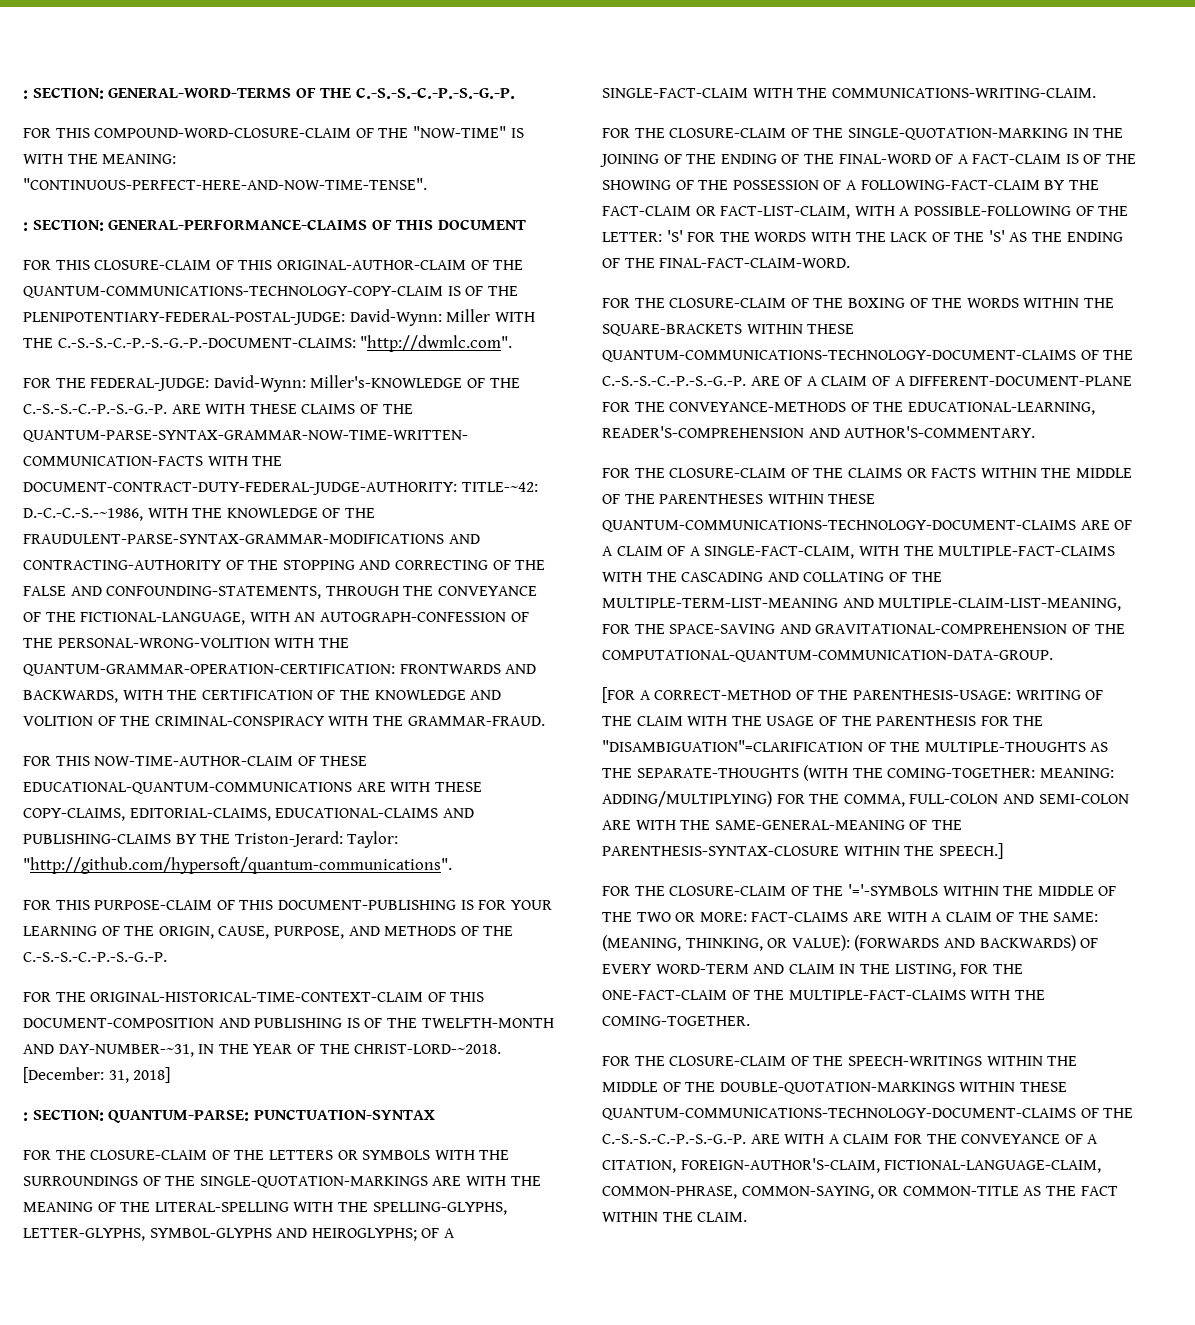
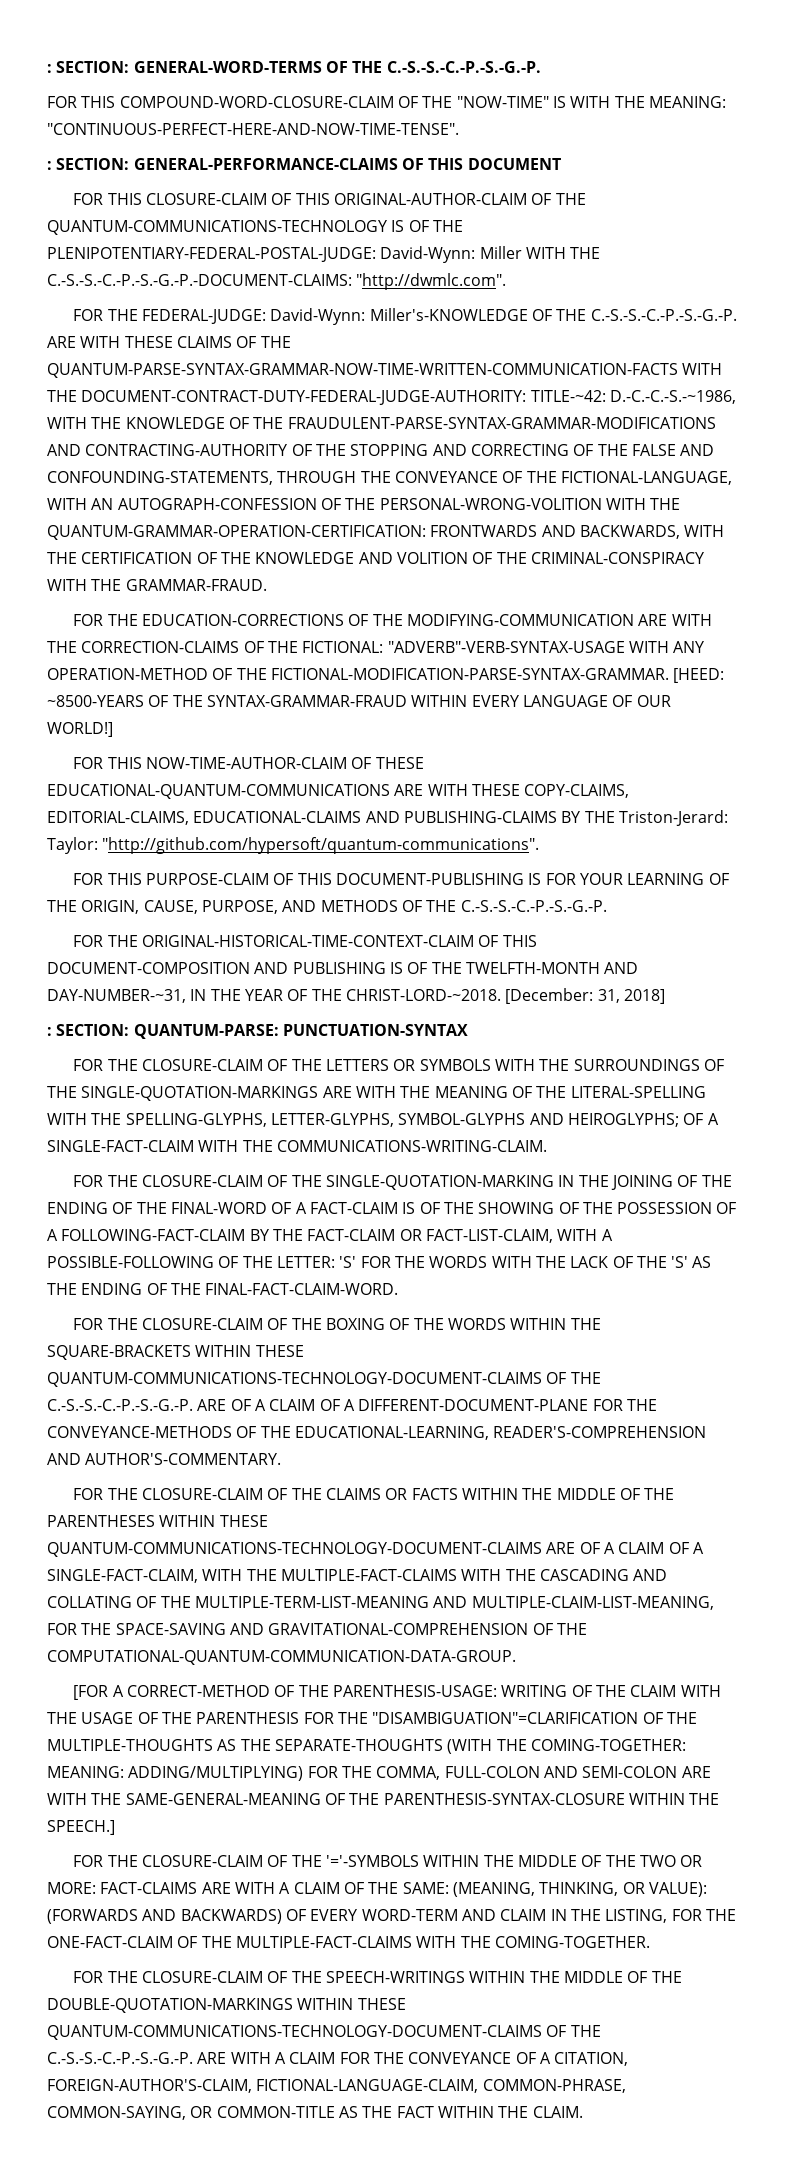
- FOR THIS CLOSURE-CLAIM OF THIS ORIGINAL-AUTHOR-CLAIM OF THE QUANTUM-COMMUNICATIONS-TECHNOLOGY-COPY-CLAIM IS OF THE PLENIPOTENTIARY-FEDERAL-POSTAL-JUDGE: David-Wynn: Miller WITH THE C.-S.-S.-C.-P.-S.-G.-P.-DOCUMENT-CLAIMS: "http://dwmlc.com".
+ FOR THIS CLOSURE-CLAIM OF THIS ORIGINAL-AUTHOR-CLAIM OF THE QUANTUM-COMMUNICATIONS-TECHNOLOGY IS OF THE PLENIPOTENTIARY-FEDERAL-POSTAL-JUDGE: David-Wynn: Miller WITH THE C.-S.-S.-C.-P.-S.-G.-P.-DOCUMENT-CLAIMS: "http://dwmlc.com".
+ FOR THE EDUCATION-CORRECTIONS OF THE MODIFYING-COMMUNICATION ARE WITH THE CORRECTION-CLAIMS OF THE FICTIONAL: "ADVERB"-VERB-SYNTAX-USAGE WITH ANY OPERATION-METHOD OF THE FICTIONAL-MODIFICATION-PARSE-SYNTAX-GRAMMAR. [HEED: ~8500-YEARS OF THE SYNTAX-GRAMMAR-FRAUD WITHIN EVERY LANGUAGE OF OUR WORLD!]

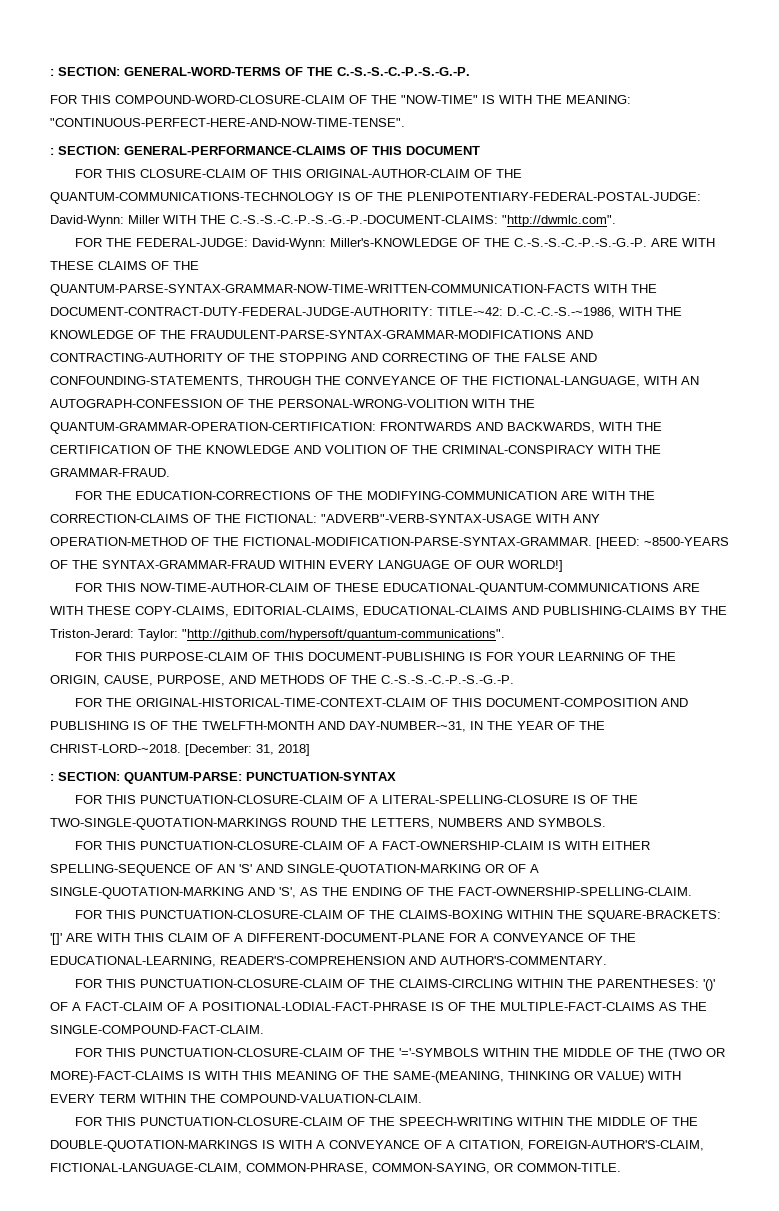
- FOR THE CLOSURE-CLAIM OF THE LETTERS OR SYMBOLS WITH THE SURROUNDINGS OF THE SINGLE-QUOTATION-MARKINGS ARE WITH THE MEANING OF THE LITERAL-SPELLING WITH THE SPELLING-GLYPHS, LETTER-GLYPHS, SYMBOL-GLYPHS AND HEIROGLYPHS; OF A SINGLE-FACT-CLAIM WITH THE COMMUNICATIONS-WRITING-CLAIM.
- FOR THE CLOSURE-CLAIM OF THE SINGLE-QUOTATION-MARKING IN THE JOINING OF THE ENDING OF THE FINAL-WORD OF A FACT-CLAIM IS OF THE SHOWING OF THE POSSESSION OF A FOLLOWING-FACT-CLAIM BY THE FACT-CLAIM OR FACT-LIST-CLAIM, WITH A POSSIBLE-FOLLOWING OF THE LETTER: 'S' FOR THE WORDS WITH THE LACK OF THE 'S' AS THE ENDING OF THE FINAL-FACT-CLAIM-WORD.
- FOR THE CLOSURE-CLAIM OF THE BOXING OF THE WORDS WITHIN THE SQUARE-BRACKETS WITHIN THESE QUANTUM-COMMUNICATIONS-TECHNOLOGY-DOCUMENT-CLAIMS OF THE C.-S.-S.-C.-P.-S.-G.-P. ARE OF A CLAIM OF A DIFFERENT-DOCUMENT-PLANE FOR THE CONVEYANCE-METHODS OF THE EDUCATIONAL-LEARNING, READER'S-COMPREHENSION AND AUTHOR'S-COMMENTARY.
+ FOR THIS PUNCTUATION-CLOSURE-CLAIM OF A LITERAL-SPELLING-CLOSURE IS OF THE TWO-SINGLE-QUOTATION-MARKINGS ROUND THE LETTERS, NUMBERS AND SYMBOLS.
+ FOR THIS PUNCTUATION-CLOSURE-CLAIM OF A FACT-OWNERSHIP-CLAIM IS WITH EITHER SPELLING-SEQUENCE OF AN 'S' AND SINGLE-QUOTATION-MARKING OR OF A SINGLE-QUOTATION-MARKING AND 'S', AS THE ENDING OF THE FACT-OWNERSHIP-SPELLING-CLAIM.
+ FOR THIS PUNCTUATION-CLOSURE-CLAIM OF THE CLAIMS-BOXING WITHIN THE SQUARE-BRACKETS: '[]' ARE WITH THIS CLAIM OF A DIFFERENT-DOCUMENT-PLANE FOR A CONVEYANCE OF THE EDUCATIONAL-LEARNING, READER'S-COMPREHENSION AND AUTHOR'S-COMMENTARY.
- FOR THE CLOSURE-CLAIM OF THE CLAIMS OR FACTS WITHIN THE MIDDLE OF THE PARENTHESES WITHIN THESE QUANTUM-COMMUNICATIONS-TECHNOLOGY-DOCUMENT-CLAIMS ARE OF A CLAIM OF A SINGLE-FACT-CLAIM, WITH THE MULTIPLE-FACT-CLAIMS WITH THE CASCADING AND COLLATING OF THE MULTIPLE-TERM-LIST-MEANING AND MULTIPLE-CLAIM-LIST-MEANING, FOR THE SPACE-SAVING AND GRAVITATIONAL-COMPREHENSION OF THE COMPUTATIONAL-QUANTUM-COMMUNICATION-DATA-GROUP.
- [FOR A CORRECT-METHOD OF THE PARENTHESIS-USAGE: WRITING OF THE CLAIM WITH THE USAGE OF THE PARENTHESIS FOR THE "DISAMBIGUATION"=CLARIFICATION OF THE MULTIPLE-THOUGHTS AS THE SEPARATE-THOUGHTS (WITH THE COMING-TOGETHER: MEANING: ADDING/MULTIPLYING) FOR THE COMMA, FULL-COLON AND SEMI-COLON ARE WITH THE SAME-GENERAL-MEANING OF THE PARENTHESIS-SYNTAX-CLOSURE WITHIN THE SPEECH.]
- FOR THE CLOSURE-CLAIM OF THE '='-SYMBOLS WITHIN THE MIDDLE OF THE TWO OR MORE: FACT-CLAIMS ARE WITH A CLAIM OF THE SAME: (MEANING, THINKING, OR VALUE): (FORWARDS AND BACKWARDS) OF EVERY WORD-TERM AND CLAIM IN THE LISTING, FOR THE ONE-FACT-CLAIM OF THE MULTIPLE-FACT-CLAIMS WITH THE COMING-TOGETHER.
- FOR THE CLOSURE-CLAIM OF THE SPEECH-WRITINGS WITHIN THE MIDDLE OF THE DOUBLE-QUOTATION-MARKINGS WITHIN THESE QUANTUM-COMMUNICATIONS-TECHNOLOGY-DOCUMENT-CLAIMS OF THE C.-S.-S.-C.-P.-S.-G.-P. ARE WITH A CLAIM FOR THE CONVEYANCE OF A CITATION, FOREIGN-AUTHOR'S-CLAIM, FICTIONAL-LANGUAGE-CLAIM, COMMON-PHRASE, COMMON-SAYING, OR COMMON-TITLE AS THE FACT WITHIN THE CLAIM.
+ FOR THIS PUNCTUATION-CLOSURE-CLAIM OF THE CLAIMS-CIRCLING WITHIN THE PARENTHESES: '()' OF A FACT-CLAIM OF A POSITIONAL-LODIAL-FACT-PHRASE IS OF THE MULTIPLE-FACT-CLAIMS AS THE SINGLE-COMPOUND-FACT-CLAIM.
+ FOR THIS PUNCTUATION-CLOSURE-CLAIM OF THE '='-SYMBOLS WITHIN THE MIDDLE OF THE (TWO OR MORE)-FACT-CLAIMS IS WITH THIS MEANING OF THE SAME-(MEANING, THINKING OR VALUE) WITH EVERY TERM WITHIN THE COMPOUND-VALUATION-CLAIM.
+ FOR THIS PUNCTUATION-CLOSURE-CLAIM OF THE SPEECH-WRITING WITHIN THE MIDDLE OF THE DOUBLE-QUOTATION-MARKINGS IS WITH A CONVEYANCE OF A CITATION, FOREIGN-AUTHOR'S-CLAIM, FICTIONAL-LANGUAGE-CLAIM, COMMON-PHRASE, COMMON-SAYING, OR COMMON-TITLE.

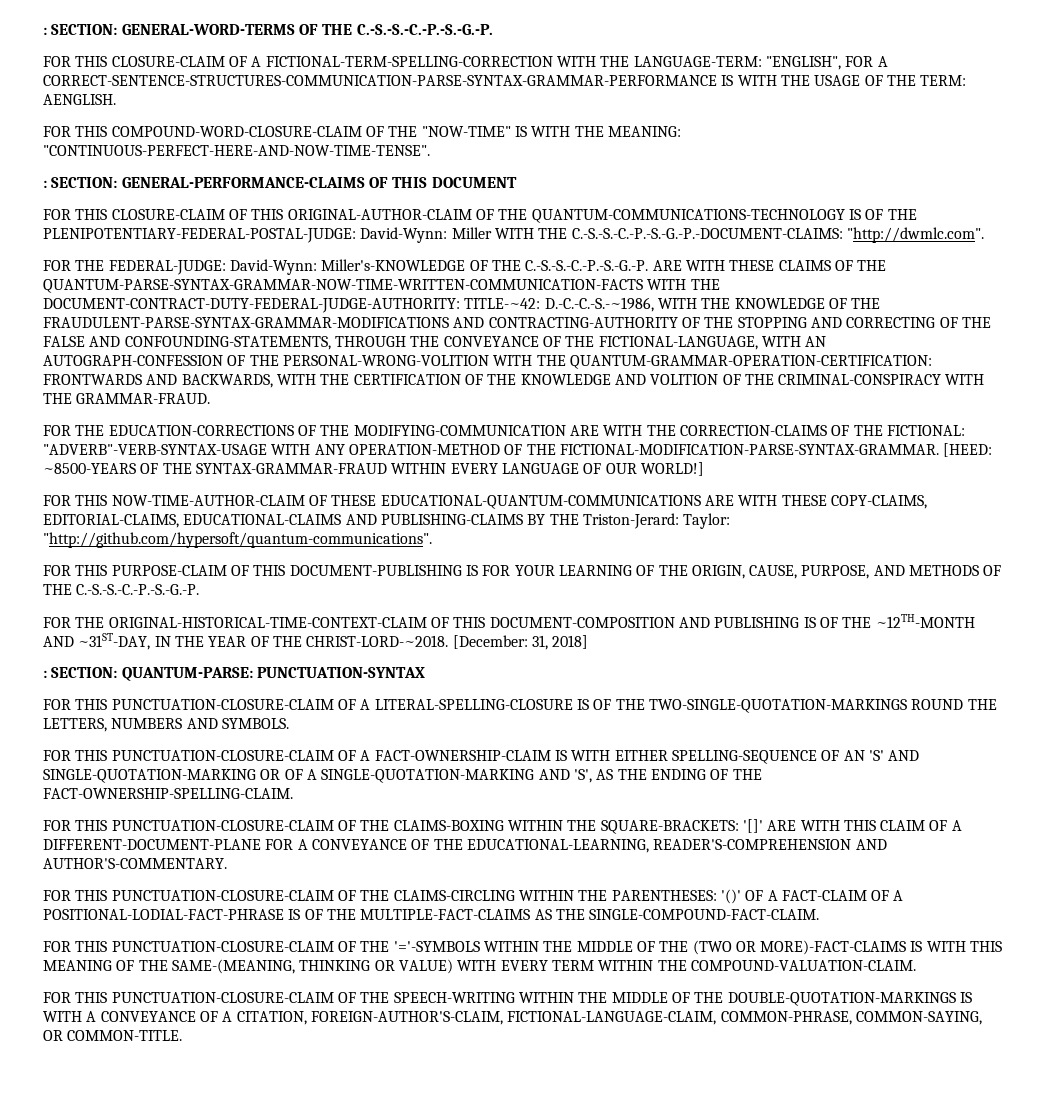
+ FOR THIS CLOSURE-CLAIM OF A FICTIONAL-TERM-SPELLING-CORRECTION WITH THE LANGUAGE-TERM: "ENGLISH", FOR A CORRECT-SENTENCE-STRUCTURES-COMMUNICATION-PARSE-SYNTAX-GRAMMAR-PERFORMANCE IS WITH THE USAGE OF THE TERM: AENGLISH.
- FOR THE ORIGINAL-HISTORICAL-TIME-CONTEXT-CLAIM OF THIS DOCUMENT-COMPOSITION AND PUBLISHING IS OF THE TWELFTH-MONTH AND DAY-NUMBER-~31, IN THE YEAR OF THE CHRIST-LORD-~2018.
+ FOR THE ORIGINAL-HISTORICAL-TIME-CONTEXT-CLAIM OF THIS DOCUMENT-COMPOSITION AND PUBLISHING IS OF THE ~12TH-MONTH AND ~31ST-DAY, IN THE YEAR OF THE CHRIST-LORD-~2018.

